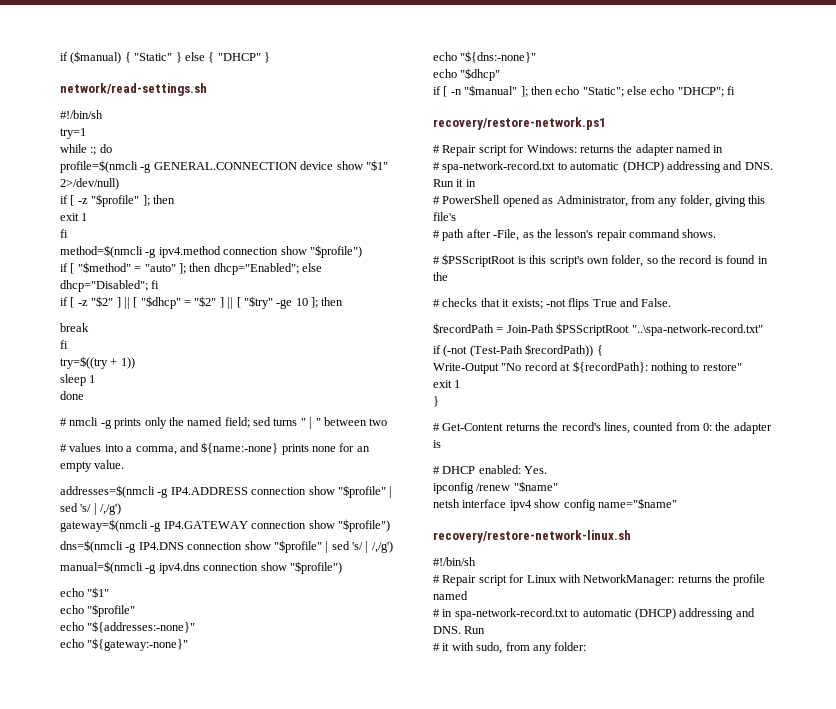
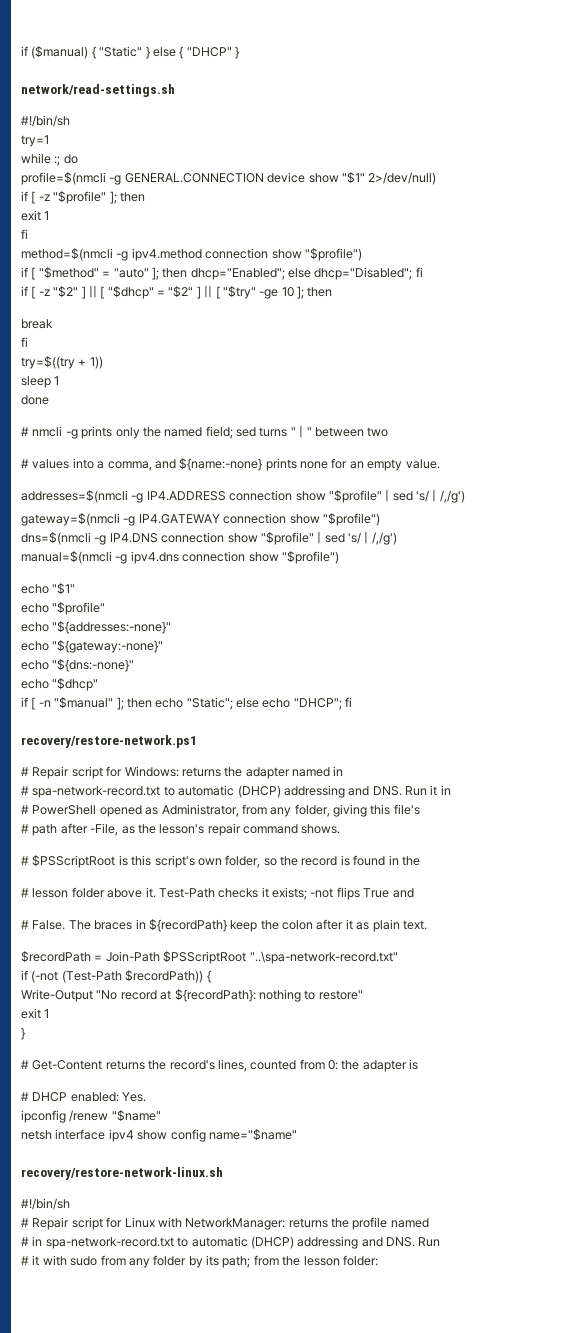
- # checks that it exists; -not flips True and False.
+ # lesson folder above it. Test-Path checks it exists; -not flips True and
+ # False. The braces in ${recordPath} keep the colon after it as plain text.
- # it with sudo, from any folder:
+ # it with sudo from any folder by its path; from the lesson folder:

